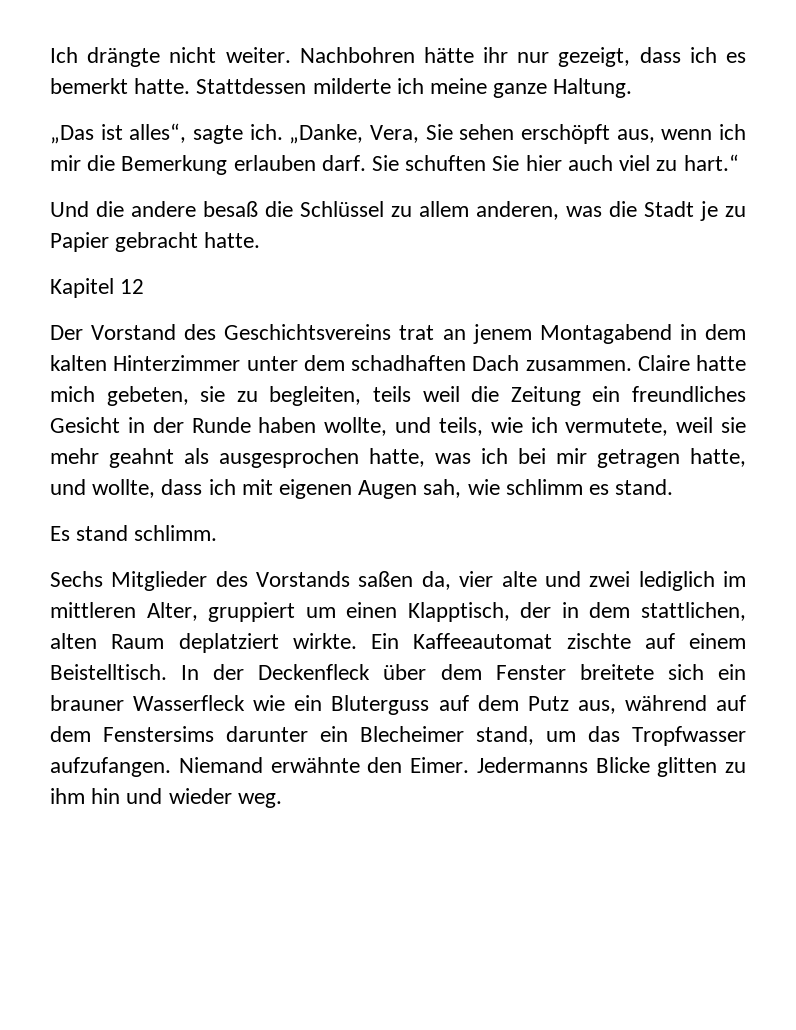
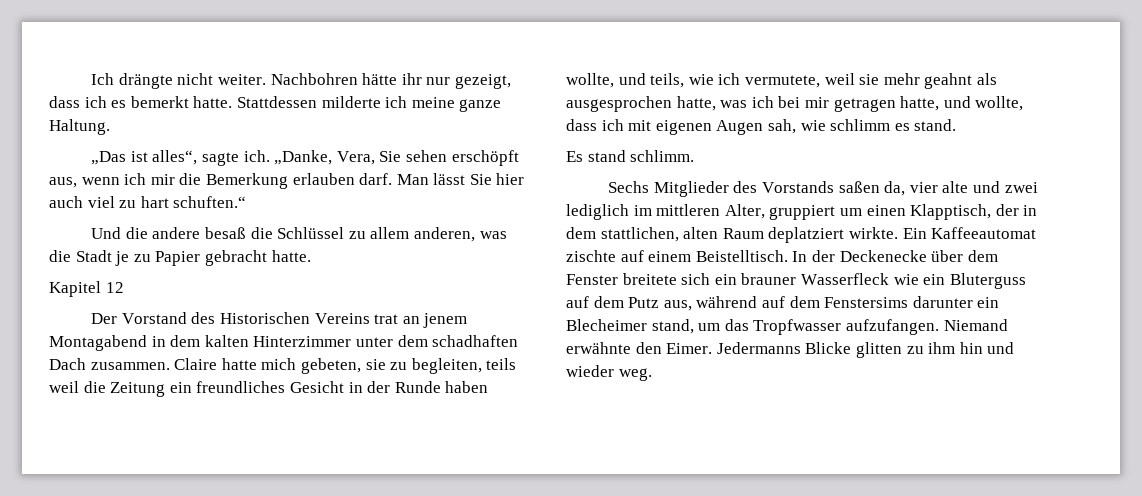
- Sie schuften Sie hier auch viel zu hart.“
+ Man lässt Sie hier auch viel zu hart schuften.“
- Der Vorstand des Geschichtsvereins trat an jenem Montagabend in dem kalten Hinterzimmer unter dem schadhaften Dach zusammen.
+ Der Vorstand des Historischen Vereins trat an jenem Montagabend in dem kalten Hinterzimmer unter dem schadhaften Dach zusammen.
- In der Deckenfleck über dem Fenster breitete sich ein brauner Wasserfleck wie ein Bluterguss auf dem Putz aus, während auf dem Fenstersims darunter ein Blecheimer stand, um das Tropfwasser aufzufangen.
+ In der Deckenecke über dem Fenster breitete sich ein brauner Wasserfleck wie ein Bluterguss auf dem Putz aus, während auf dem Fenstersims darunter ein Blecheimer stand, um das Tropfwasser aufzufangen.

